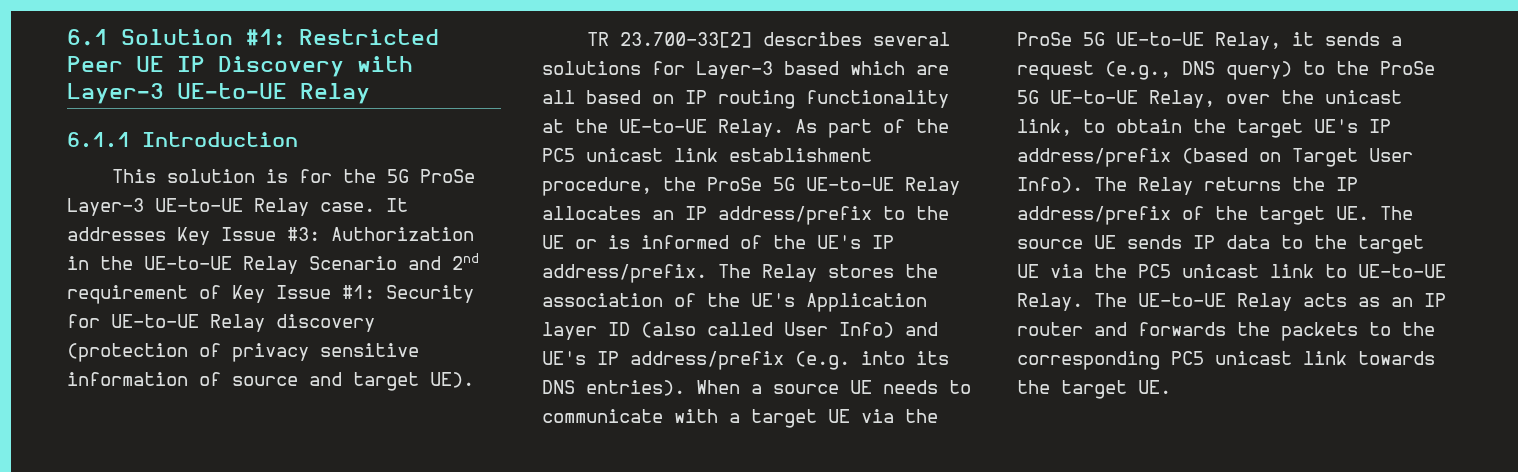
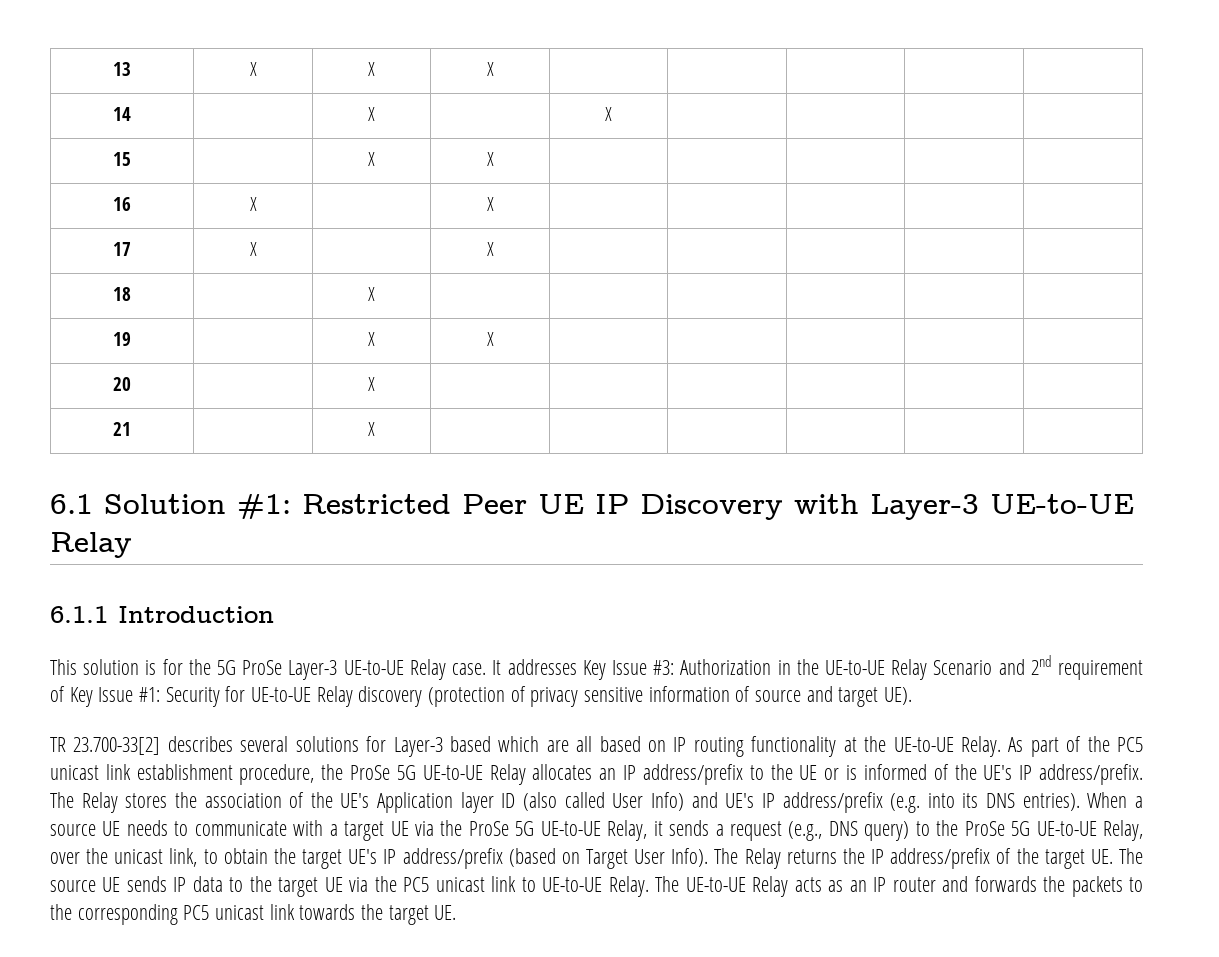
+ 13 | X | X | X | | | | |
+ 14 | | X | | X | | | |
+ 15 | | X | X | | | | |
+ 16 | X | | X | | | | |
+ 17 | X | | X | | | | |
+ 18 | | X | | | | | |
+ 19 | | X | X | | | | |
+ 20 | | X | | | | | |
+ 21 | | X | | | | | |

